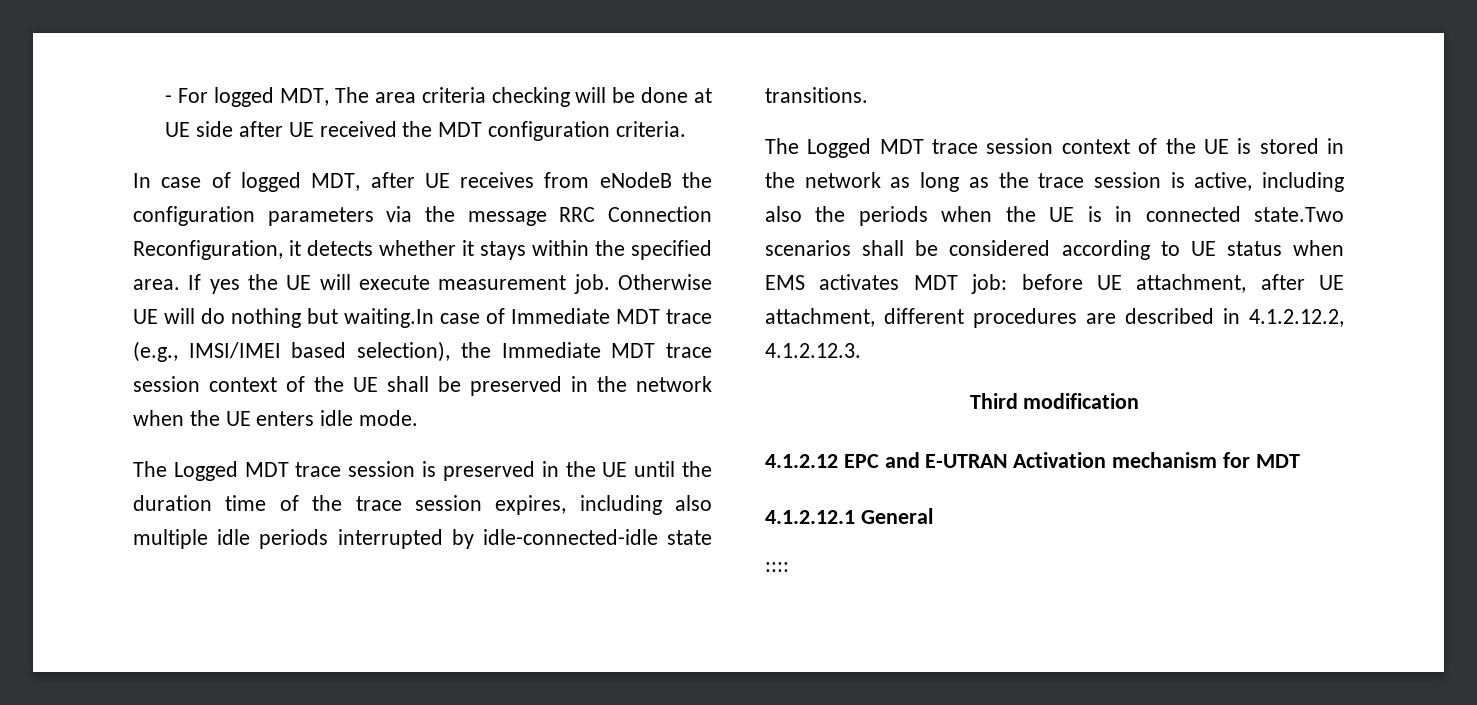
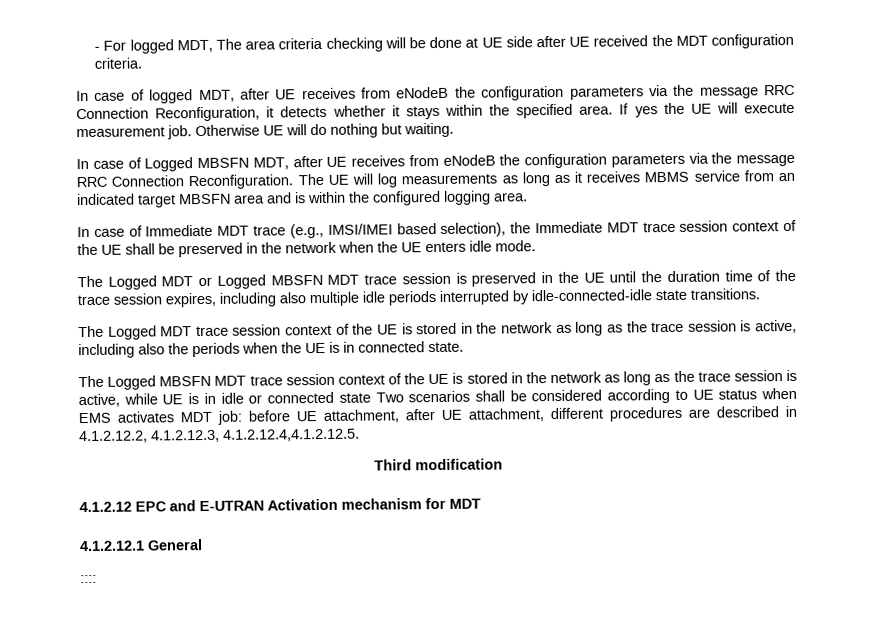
- Otherwise UE will do nothing but waiting.In case of Immediate MDT trace (e.g., IMSI/IMEI based selection), the Immediate MDT trace session context of the UE shall be preserved in the network when the UE enters idle mode.
+ Otherwise UE will do nothing but waiting.
+ In case of Logged MBSFN MDT, after UE receives from eNodeB the configuration parameters via the message RRC Connection Reconfiguration. The UE will log measurements as long as it receives MBMS service from an indicated target MBSFN area and is within the configured logging area.
+ In case of Immediate MDT trace (e.g., IMSI/IMEI based selection), the Immediate MDT trace session context of the UE shall be preserved in the network when the UE enters idle mode.
- The Logged MDT trace session is preserved in the UE until the duration time of the trace session expires, including also multiple idle periods interrupted by idle-connected-idle state transitions.
+ The Logged MDT or Logged MBSFN MDT trace session is preserved in the UE until the duration time of the trace session expires, including also multiple idle periods interrupted by idle-connected-idle state transitions.
- The Logged MDT trace session context of the UE is stored in the network as long as the trace session is active, including also the periods when the UE is in connected state.Two scenarios shall be considered according to UE status when EMS activates MDT job: before UE attachment, after UE attachment, different procedures are described in 4.1.2.12.2, 4.1.2.12.3.
+ The Logged MDT trace session context of the UE is stored in the network as long as the trace session is active, including also the periods when the UE is in connected state.
+ The Logged MBSFN MDT trace session context of the UE is stored in the network as long as the trace session is active, while UE is in idle or connected state Two scenarios shall be considered according to UE status when EMS activates MDT job: before UE attachment, after UE attachment, different procedures are described in 4.1.2.12.2, 4.1.2.12.3, 4.1.2.12.4,4.1.2.12.5.

